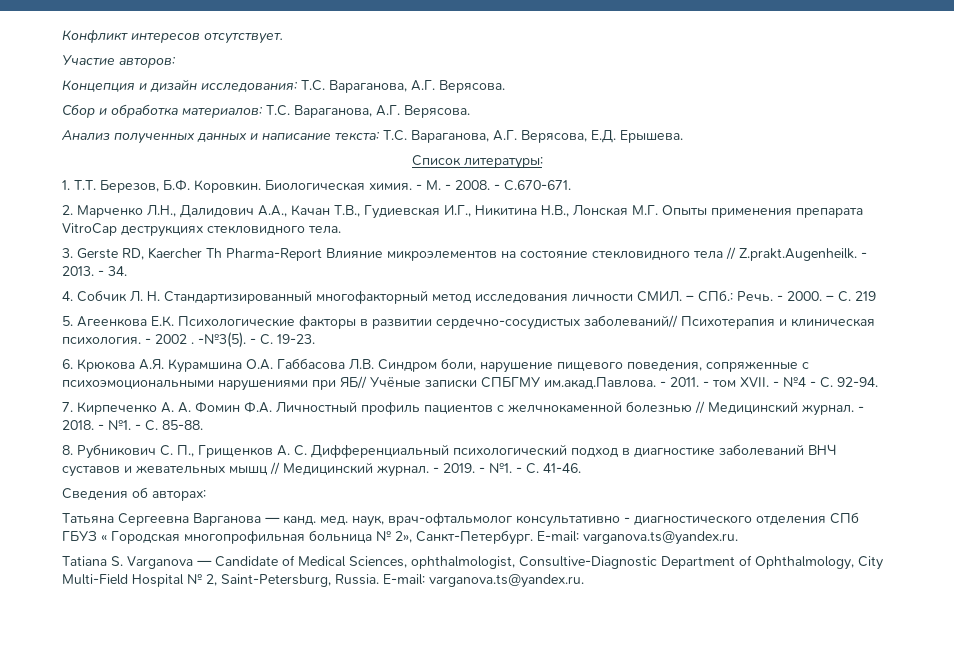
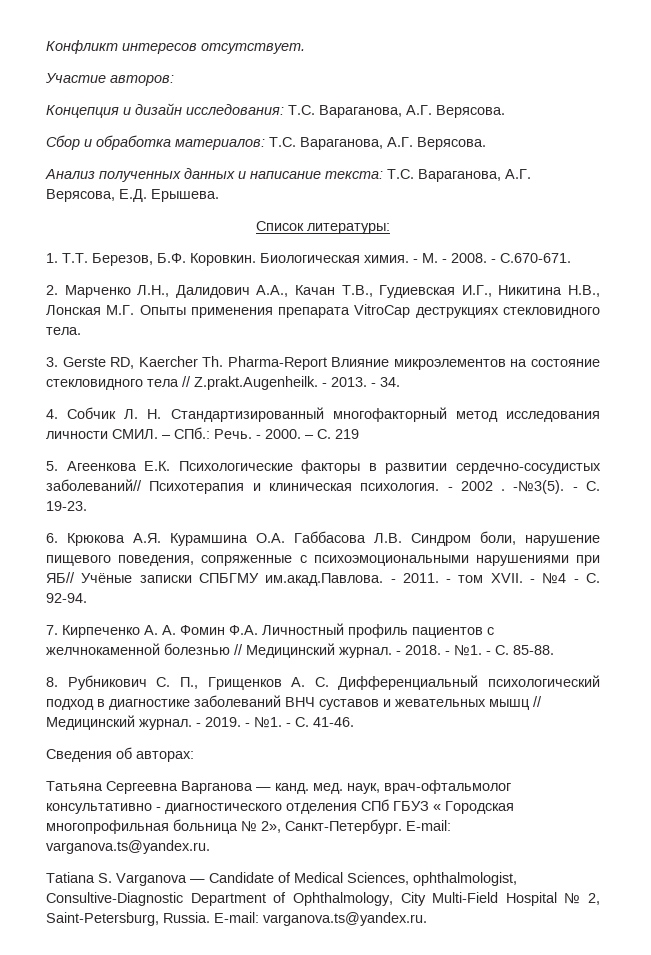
- 3. Gerste RD, Kaercher Th Pharma-Report Влияние микроэлементов на состояние стекловидного тела // Z.prakt.Augenheilk. - 2013.
+ 3. Gerste RD, Kaercher Th. Pharma-Report Влияние микроэлементов на состояние стекловидного тела // Z.prakt.Augenheilk. - 2013.

